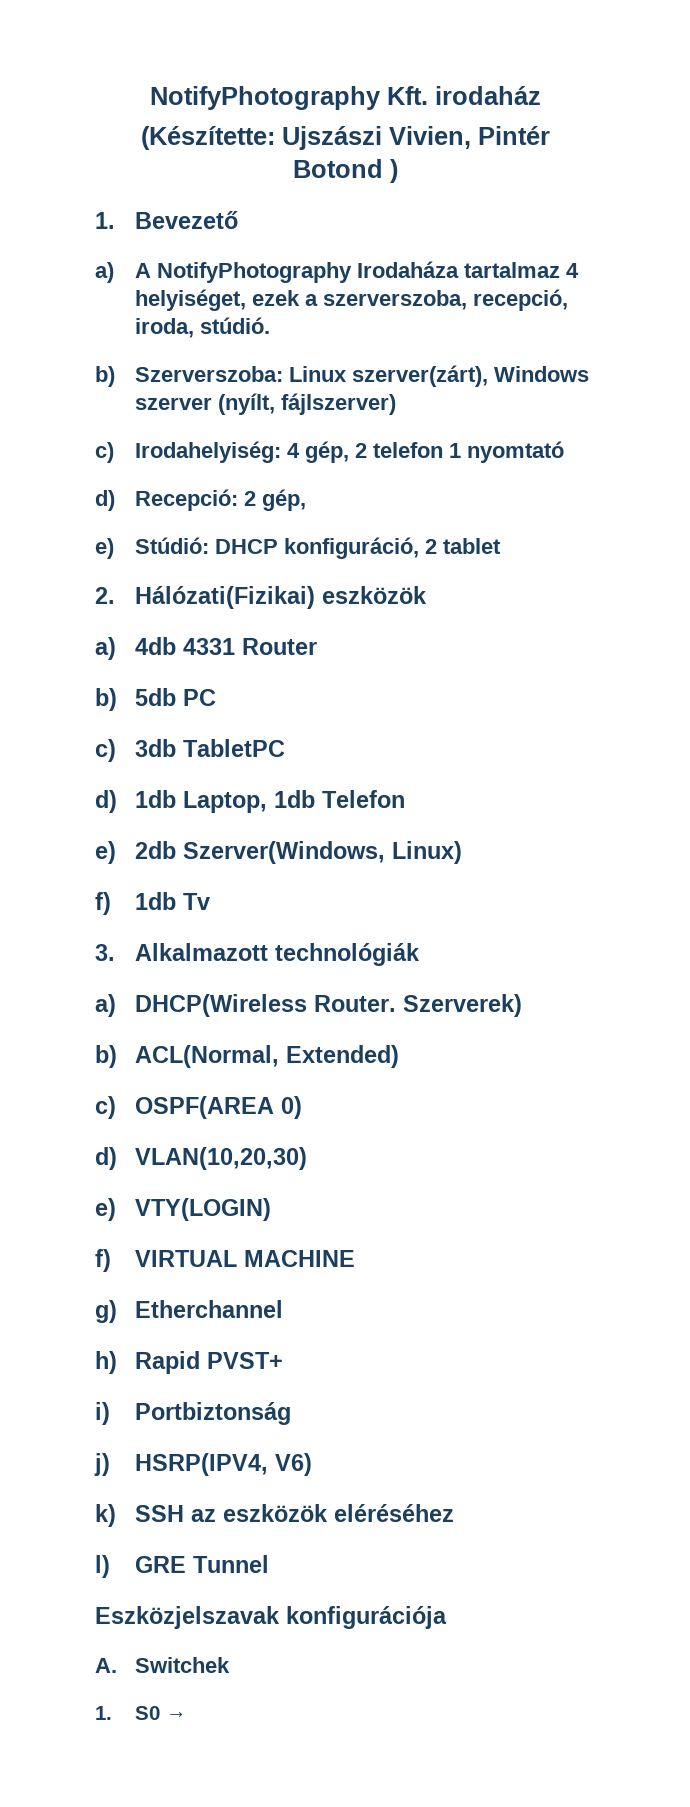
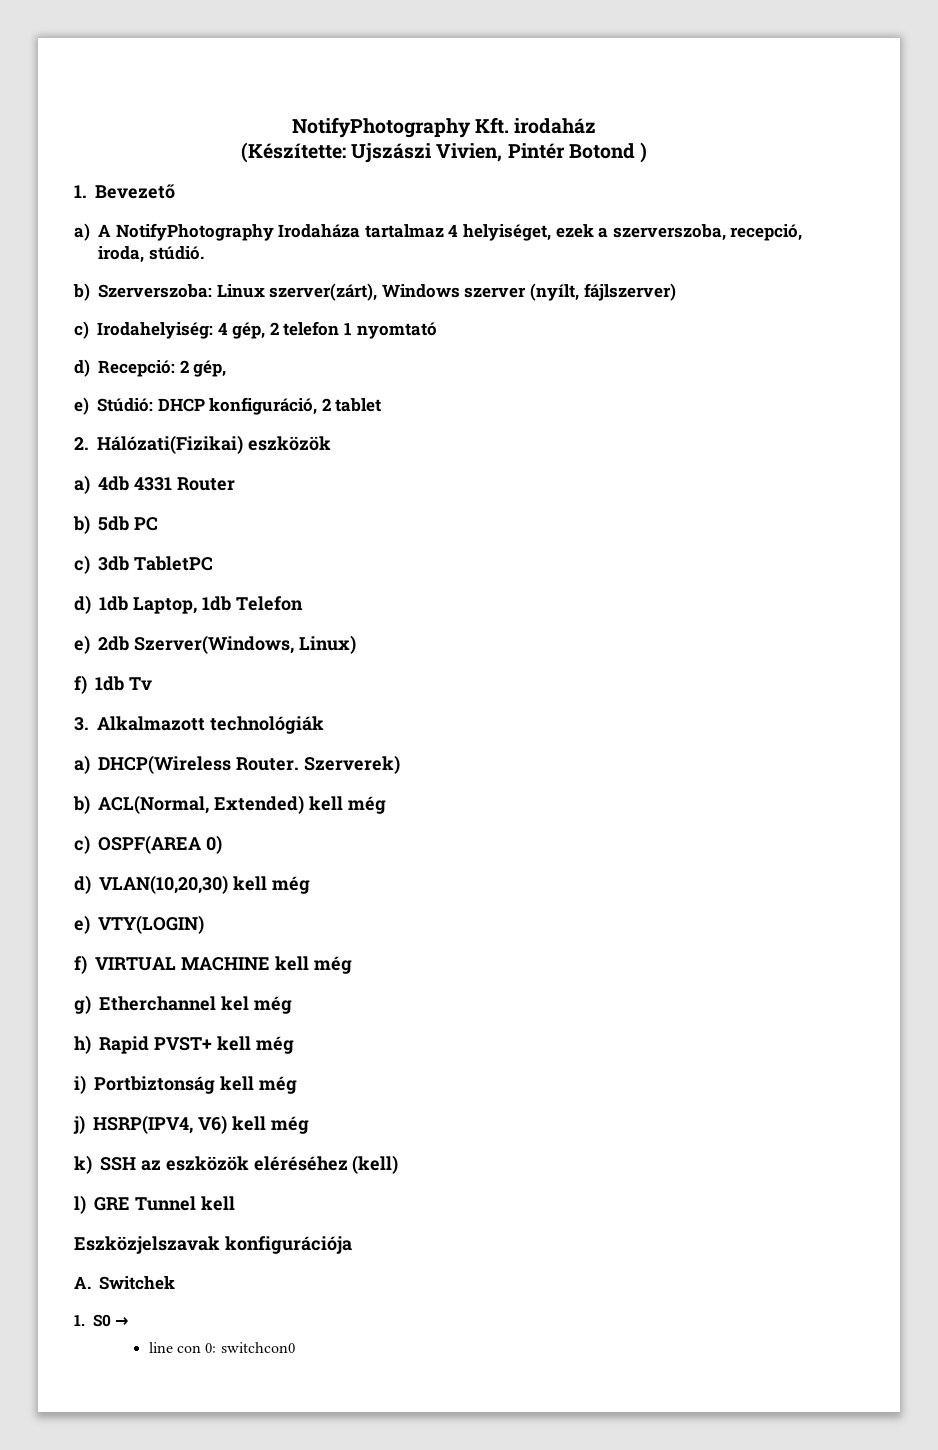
- b) ACL(Normal, Extended)
+ b) ACL(Normal, Extended) kell még
- d) VLAN(10,20,30)
+ d) VLAN(10,20,30) kell még
- f) VIRTUAL MACHINE
+ f) VIRTUAL MACHINE kell még
- g) Etherchannel
+ g) Etherchannel kel még
- h) Rapid PVST+
+ h) Rapid PVST+ kell még
- i) Portbiztonság
+ i) Portbiztonság kell még
- j) HSRP(IPV4, V6)
+ j) HSRP(IPV4, V6) kell még
- k) SSH az eszközök eléréséhez
+ k) SSH az eszközök eléréséhez (kell)
- l) GRE Tunnel
+ l) GRE Tunnel kell
+ line con 0: switchcon0

